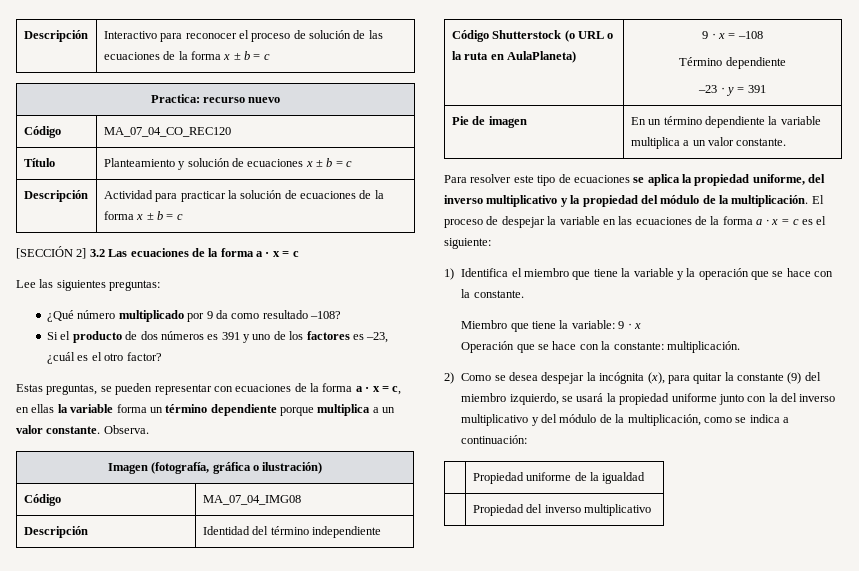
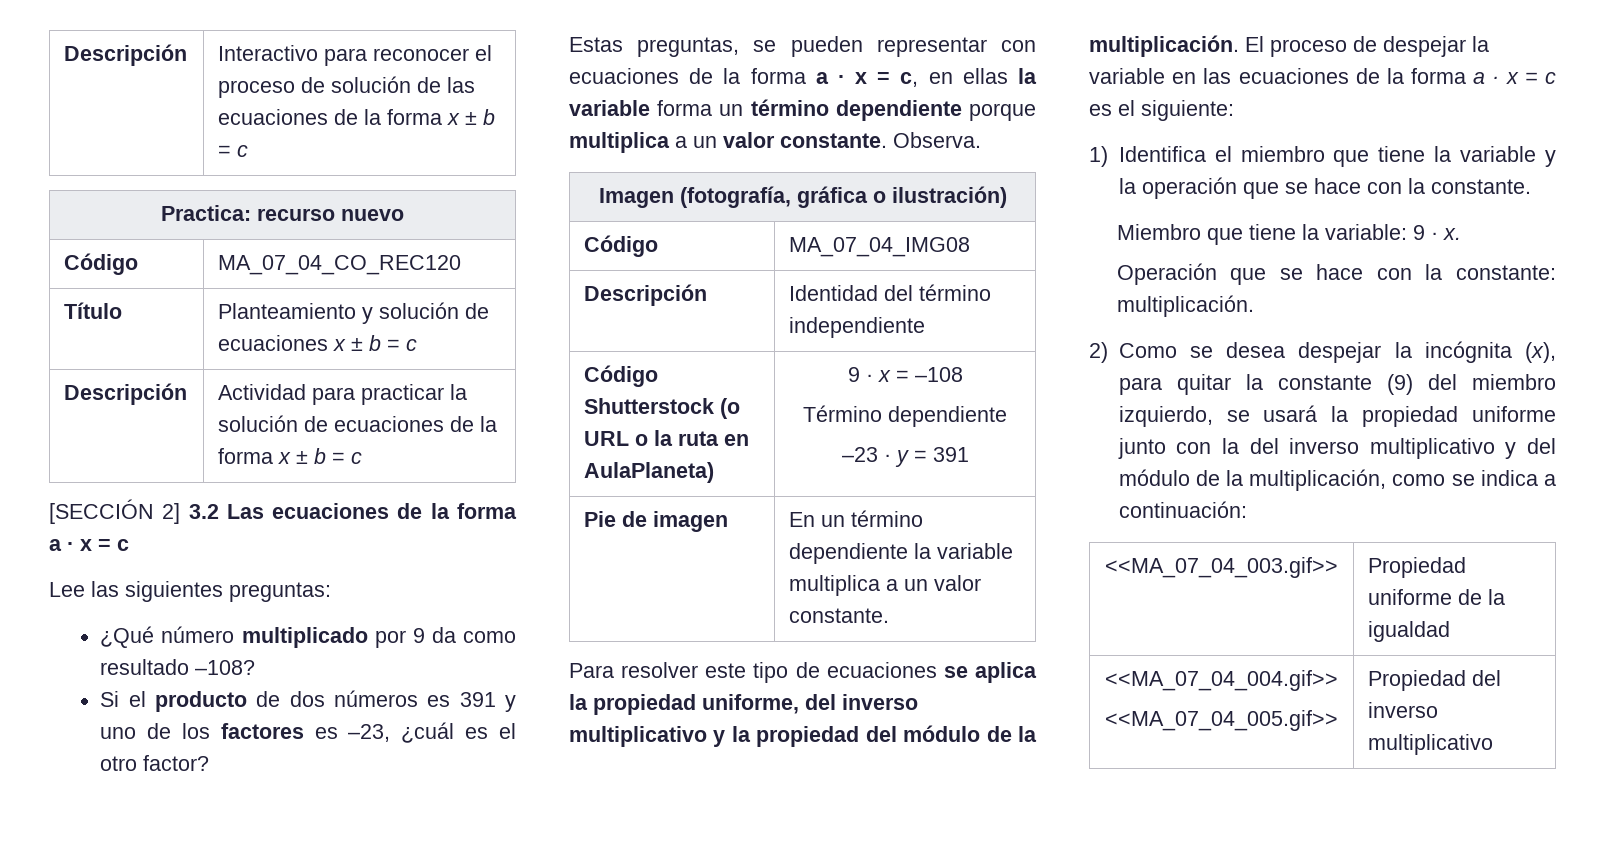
- Miembro que tiene la variable: 9 · x
+ Miembro que tiene la variable: 9 · x.
- | Propiedad uniforme de la igualdad
+ <<MA_07_04_003.gif>> | Propiedad uniforme de la igualdad
- | Propiedad del inverso multiplicativo
+ <<MA_07_04_004.gif>>
+ <<MA_07_04_005.gif>> | Propiedad del inverso multiplicativo

